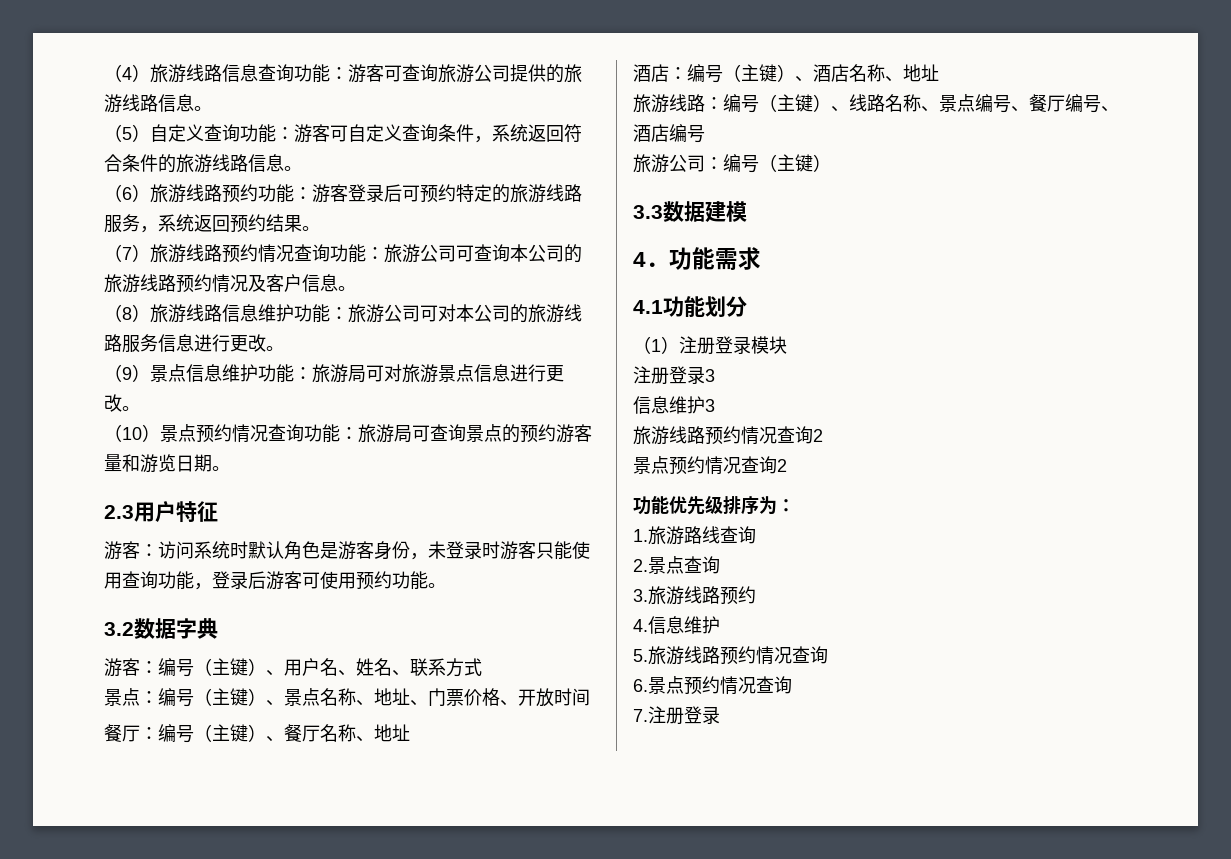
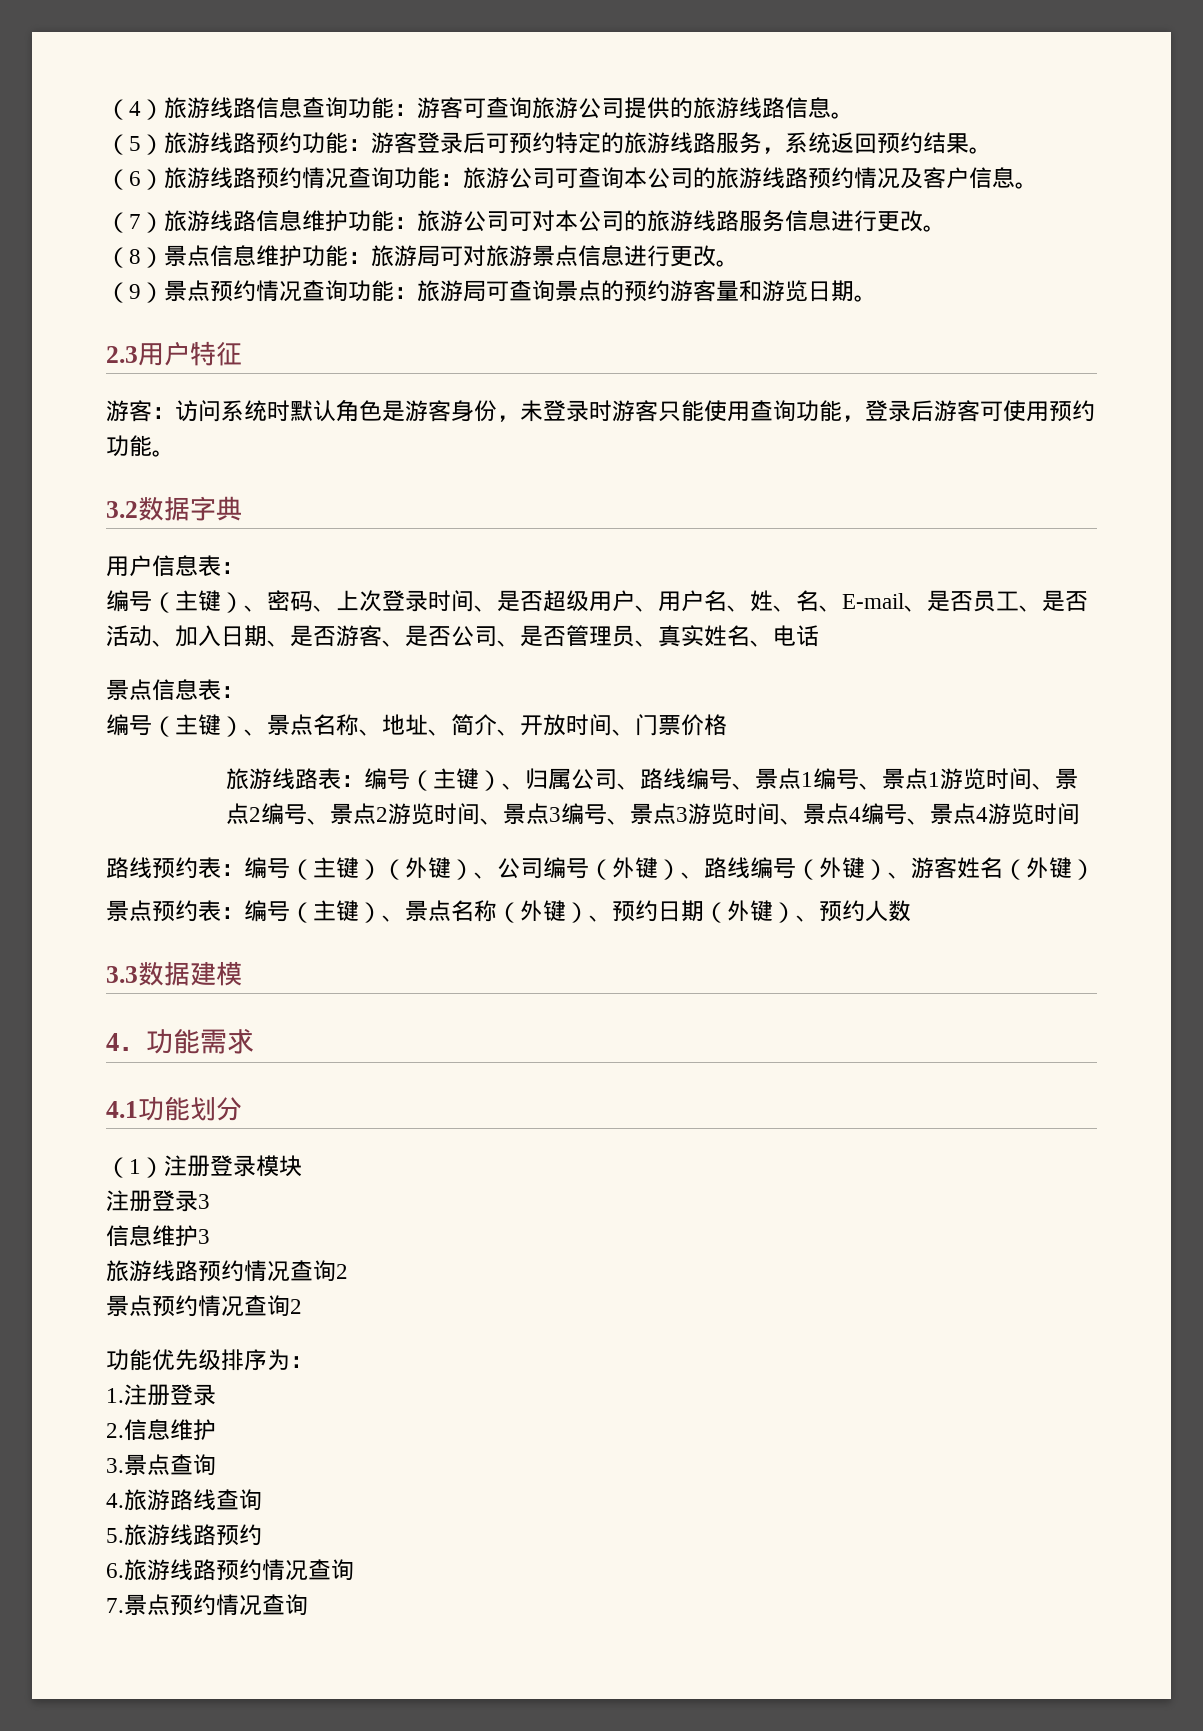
- （5）自定义查询功能：游客可自定义查询条件，系统返回符合条件的旅游线路信息。
- （6）旅游线路预约功能：游客登录后可预约特定的旅游线路服务，系统返回预约结果。
+ （5）旅游线路预约功能：游客登录后可预约特定的旅游线路服务，系统返回预约结果。
- （7）旅游线路预约情况查询功能：旅游公司可查询本公司的旅游线路预约情况及客户信息。
+ （6）旅游线路预约情况查询功能：旅游公司可查询本公司的旅游线路预约情况及客户信息。
- （8）旅游线路信息维护功能：旅游公司可对本公司的旅游线路服务信息进行更改。
+ （7）旅游线路信息维护功能：旅游公司可对本公司的旅游线路服务信息进行更改。
- （9）景点信息维护功能：旅游局可对旅游景点信息进行更改。
+ （8）景点信息维护功能：旅游局可对旅游景点信息进行更改。
- （10）景点预约情况查询功能：旅游局可查询景点的预约游客量和游览日期。
+ （9）景点预约情况查询功能：旅游局可查询景点的预约游客量和游览日期。
- 游客：编号（主键）、用户名、姓名、联系方式
- 景点：编号（主键）、景点名称、地址、门票价格、开放时间
- 餐厅：编号（主键）、餐厅名称、地址
- 酒店：编号（主键）、酒店名称、地址
- 旅游线路：编号（主键）、线路名称、景点编号、餐厅编号、酒店编号
- 旅游公司：编号（主键）
+ 用户信息表：
+ 编号（主键）、密码、上次登录时间、是否超级用户、用户名、姓、名、E-mail、是否员工、是否活动、加入日期、是否游客、是否公司、是否管理员、真实姓名、电话
+ 景点信息表：
+ 编号（主键）、景点名称、地址、简介、开放时间、门票价格
+ 旅游线路表：编号（主键）、归属公司、路线编号、景点1编号、景点1游览时间、景点2编号、景点2游览时间、景点3编号、景点3游览时间、景点4编号、景点4游览时间
+ 路线预约表：编号（主键）（外键）、公司编号（外键）、路线编号（外键）、游客姓名（外键）
+ 景点预约表：编号（主键）、景点名称（外键）、预约日期（外键）、预约人数
- 1.旅游路线查询
+ 1.注册登录
+ 2.信息维护
+ 3.景点查询
+ 4.旅游路线查询
- 2.景点查询
- 3.旅游线路预约
+ 5.旅游线路预约
- 4.信息维护
- 5.旅游线路预约情况查询
+ 6.旅游线路预约情况查询
- 6.景点预约情况查询
- 7.注册登录
+ 7.景点预约情况查询

